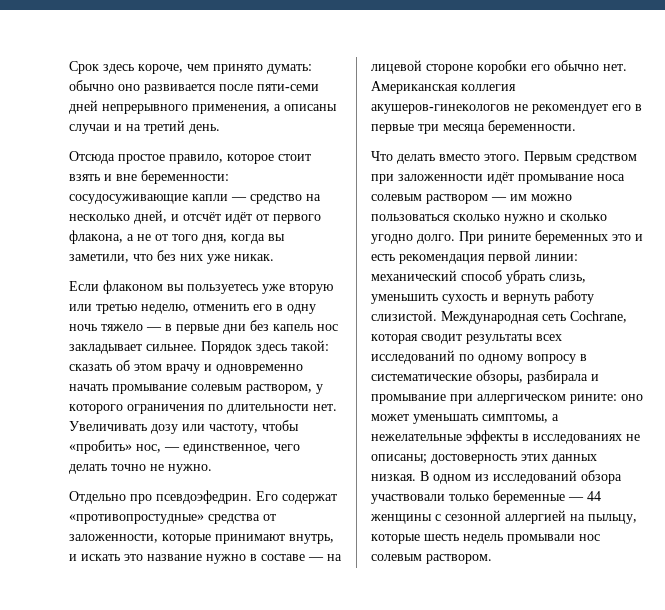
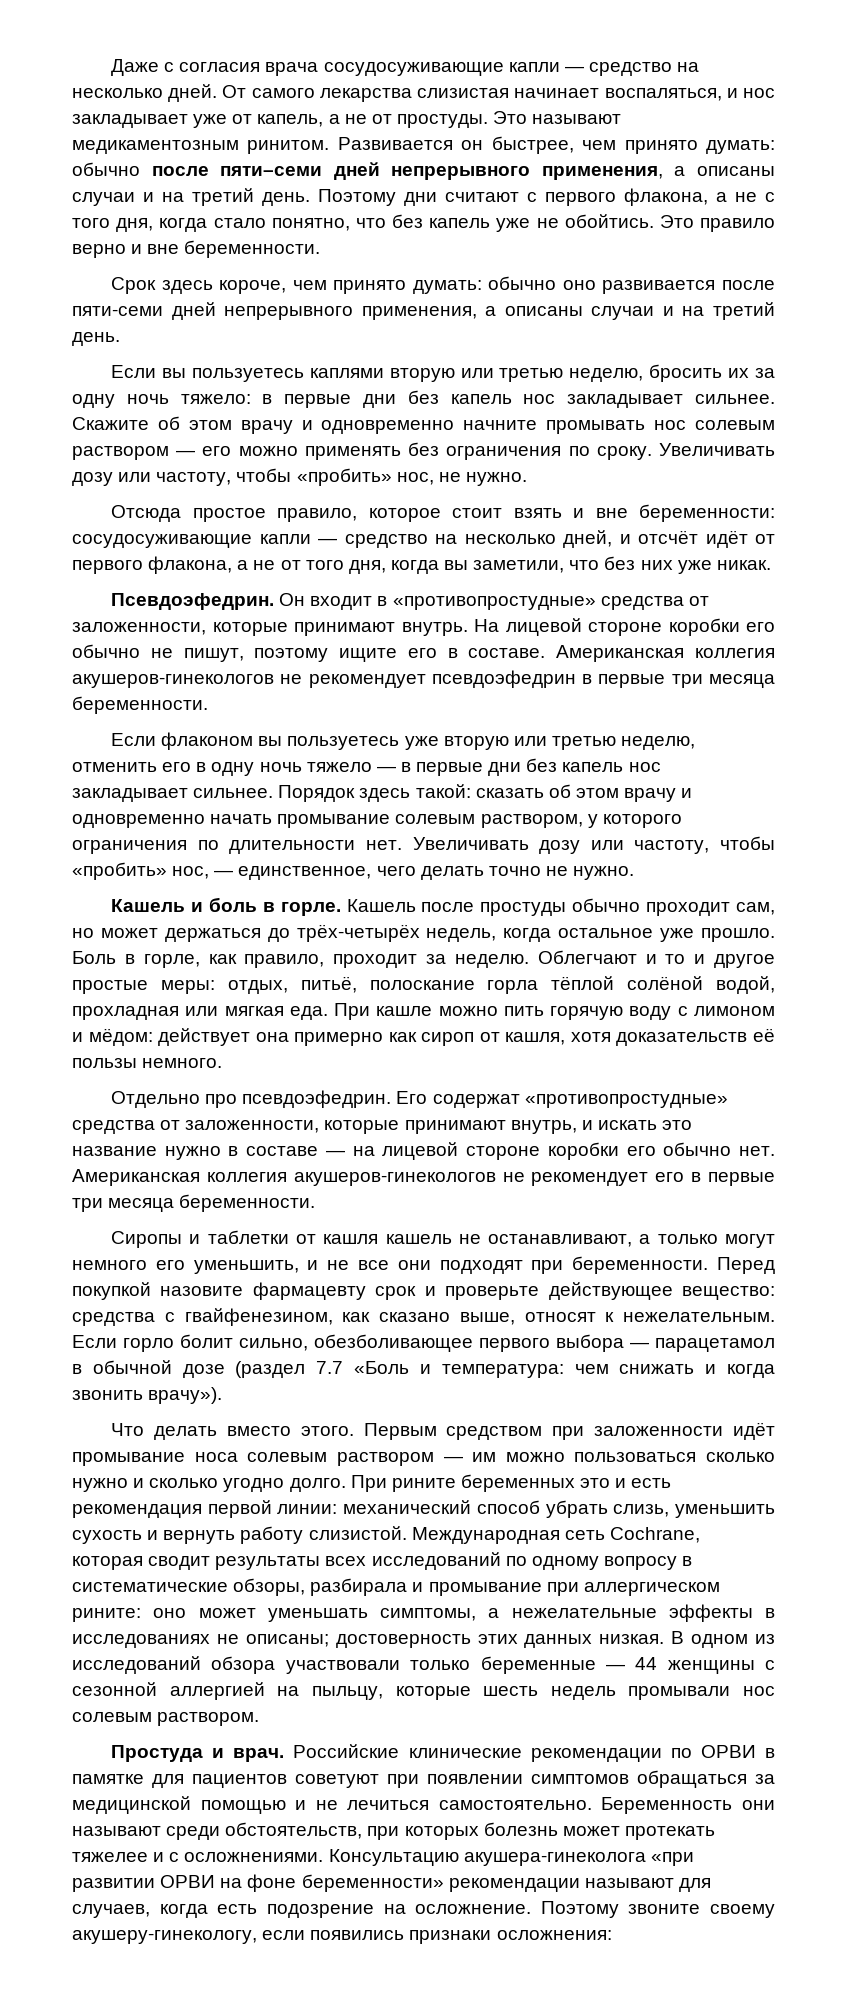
+ Даже с согласия врача сосудосуживающие капли — средство на несколько дней. От самого лекарства слизистая начинает воспаляться, и нос закладывает уже от капель, а не от простуды. Это называют медикаментозным ринитом. Развивается он быстрее, чем принято думать: обычно после пяти–семи дней непрерывного применения, а описаны случаи и на третий день. Поэтому дни считают с первого флакона, а не с того дня, когда стало понятно, что без капель уже не обойтись. Это правило верно и вне беременности.
+ Если вы пользуетесь каплями вторую или третью неделю, бросить их за одну ночь тяжело: в первые дни без капель нос закладывает сильнее. Скажите об этом врачу и одновременно начните промывать нос солевым раствором — его можно применять без ограничения по сроку. Увеличивать дозу или частоту, чтобы «пробить» нос, не нужно.
+ Псевдоэфедрин. Он входит в «противопростудные» средства от заложенности, которые принимают внутрь. На лицевой стороне коробки его обычно не пишут, поэтому ищите его в составе. Американская коллегия акушеров-гинекологов не рекомендует псевдоэфедрин в первые три месяца беременности.
+ Кашель и боль в горле. Кашель после простуды обычно проходит сам, но может держаться до трёх-четырёх недель, когда остальное уже прошло. Боль в горле, как правило, проходит за неделю. Облегчают и то и другое простые меры: отдых, питьё, полоскание горла тёплой солёной водой, прохладная или мягкая еда. При кашле можно пить горячую воду с лимоном и мёдом: действует она примерно как сироп от кашля, хотя доказательств её пользы немного.
+ Сиропы и таблетки от кашля кашель не останавливают, а только могут немного его уменьшить, и не все они подходят при беременности. Перед покупкой назовите фармацевту срок и проверьте действующее вещество: средства с гвайфенезином, как сказано выше, относят к нежелательным. Если горло болит сильно, обезболивающее первого выбора — парацетамол в обычной дозе (раздел 7.7 «Боль и температура: чем снижать и когда звонить врачу»).
+ Простуда и врач. Российские клинические рекомендации по ОРВИ в памятке для пациентов советуют при появлении симптомов обращаться за медицинской помощью и не лечиться самостоятельно. Беременность они называют среди обстоятельств, при которых болезнь может протекать тяжелее и с осложнениями. Консультацию акушера-гинеколога «при развитии ОРВИ на фоне беременности» рекомендации называют для случаев, когда есть подозрение на осложнение. Поэтому звоните своему акушеру-гинекологу, если появились признаки осложнения:

